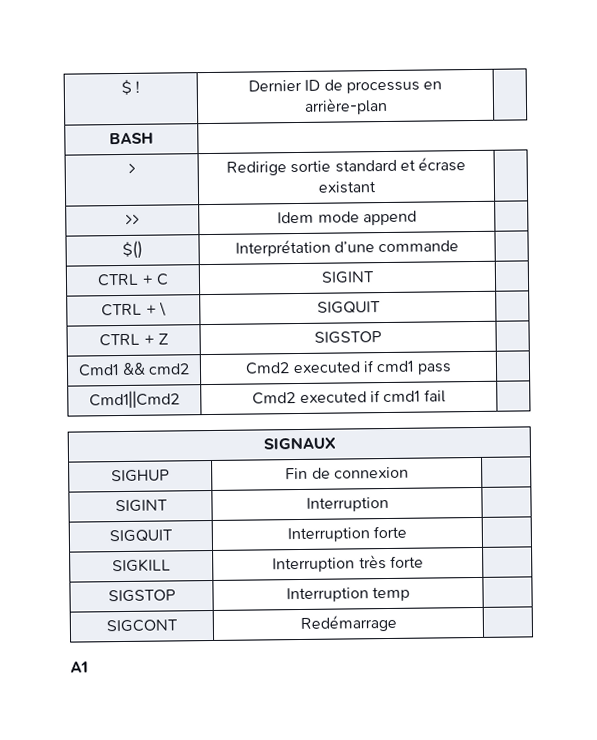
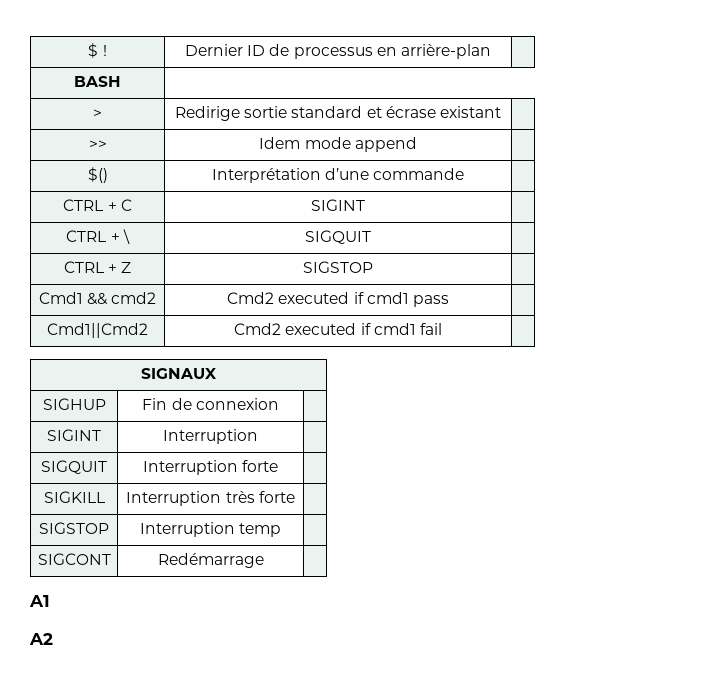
+ A2

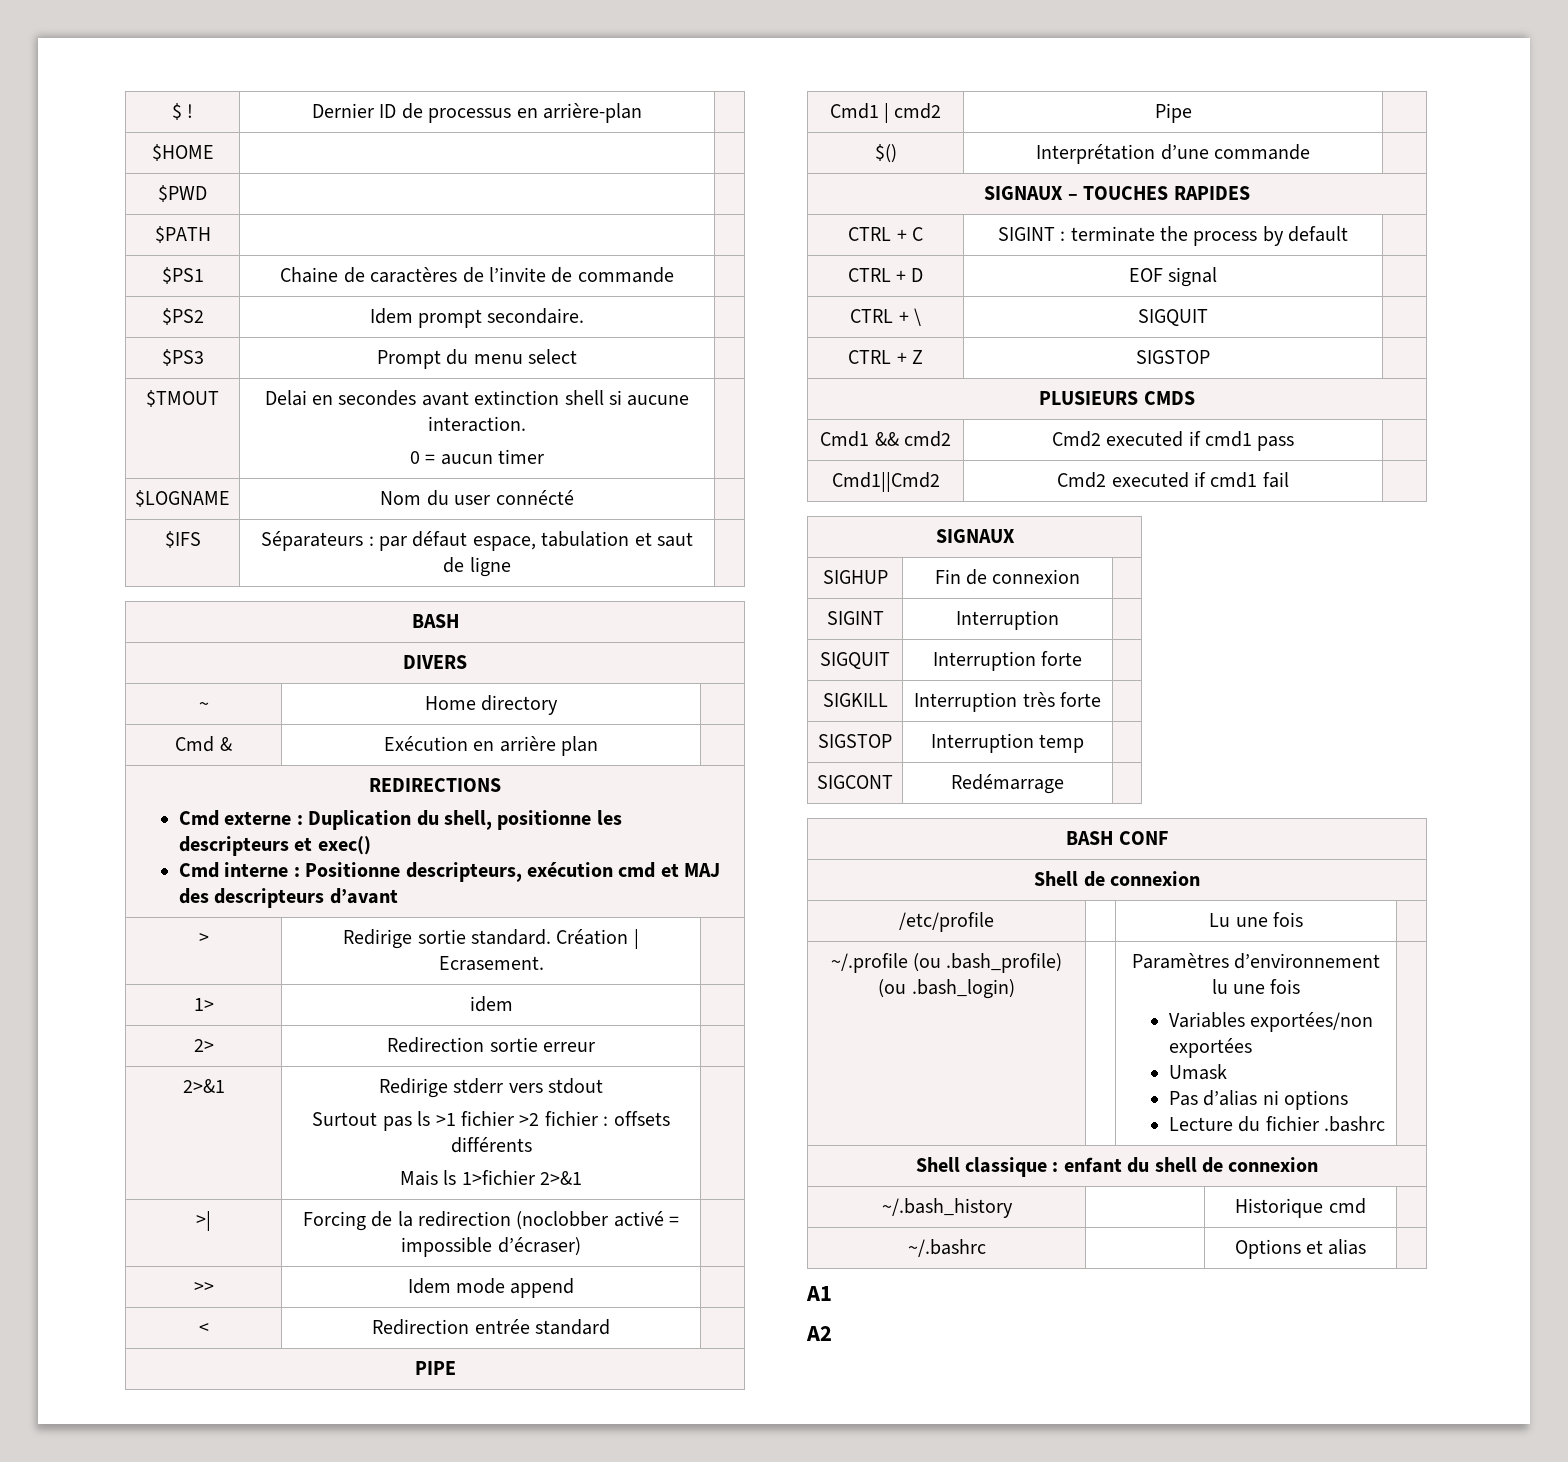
+ $HOME | |
+ $PWD | |
+ $PATH | |
+ $PS1 | Chaine de caractères de l’invite de commande |
+ $PS2 | Idem prompt secondaire. |
+ $PS3 | Prompt du menu select |
+ $TMOUT | Delai en secondes avant extinction shell si aucune interaction.
+ 0 = aucun timer |
+ $LOGNAME | Nom du user connécté |
+ $IFS | Séparateurs : par défaut espace, tabulation et saut de ligne |
  BASH
- > | Redirige sortie standard et écrase existant |
+ DIVERS
+ ~ | Home directory |
+ Cmd & | Exécution en arrière plan |
+ REDIRECTIONS
+ Cmd externe : Duplication du shell, positionne les descripteurs et exec()
+ Cmd interne : Positionne descripteurs, exécution cmd et MAJ des descripteurs d’avant
+ > | Redirige sortie standard. Création | Ecrasement. |
+ 1> | idem |
+ 2> | Redirection sortie erreur |
+ 2>&1 | Redirige stderr vers stdout
+ Surtout pas ls >1 fichier >2 fichier : offsets différents
+ Mais ls 1>fichier 2>&1 |
+ >| | Forcing de la redirection (noclobber activé = impossible d’écraser) |
  >> | Idem mode append |
+ < | Redirection entrée standard |
+ PIPE
+ Cmd1 | cmd2 | Pipe |
+ SIGNAUX – TOUCHES RAPIDES
- CTRL + C | SIGINT |
+ CTRL + C | SIGINT : terminate the process by default |
+ CTRL + D | EOF signal |
+ PLUSIEURS CMDS
+ BASH CONF
+ Shell de connexion
+ /etc/profile | | Lu une fois |
+ ~/.profile (ou .bash_profile) (ou .bash_login) | | Paramètres d’environnement lu une fois
+ Variables exportées/non exportées
+ Umask
+ Pas d’alias ni options
+ Lecture du fichier .bashrc |
+ Shell classique : enfant du shell de connexion
+ ~/.bash_history | | Historique cmd |
+ ~/.bashrc | | Options et alias |

